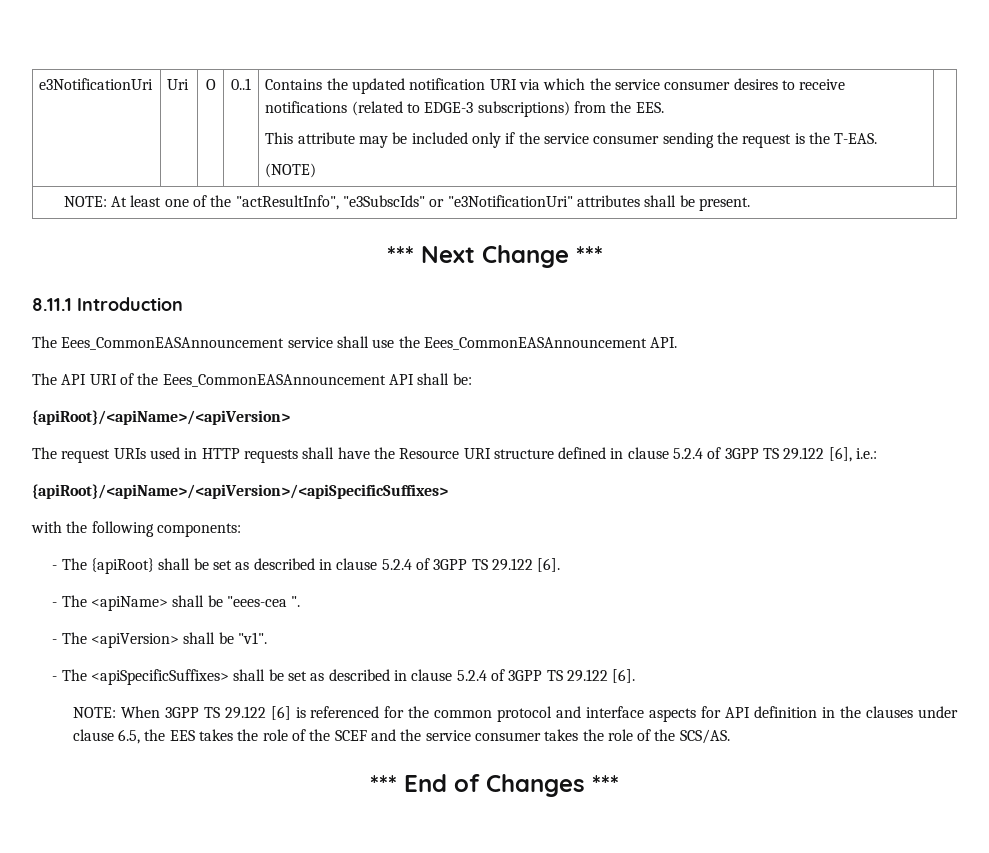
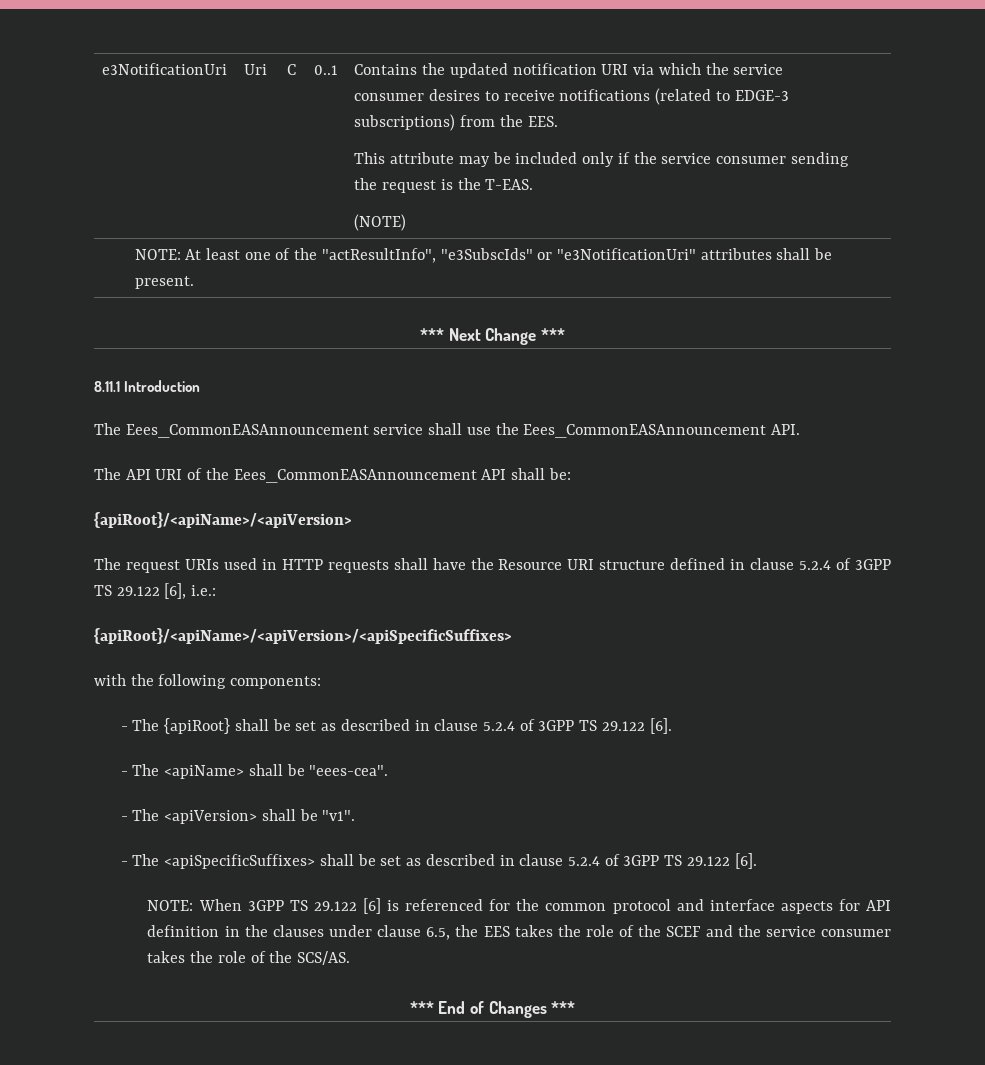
- O
+ C
- - The <apiName> shall be "eees-cea ".
+ - The <apiName> shall be "eees-cea".

